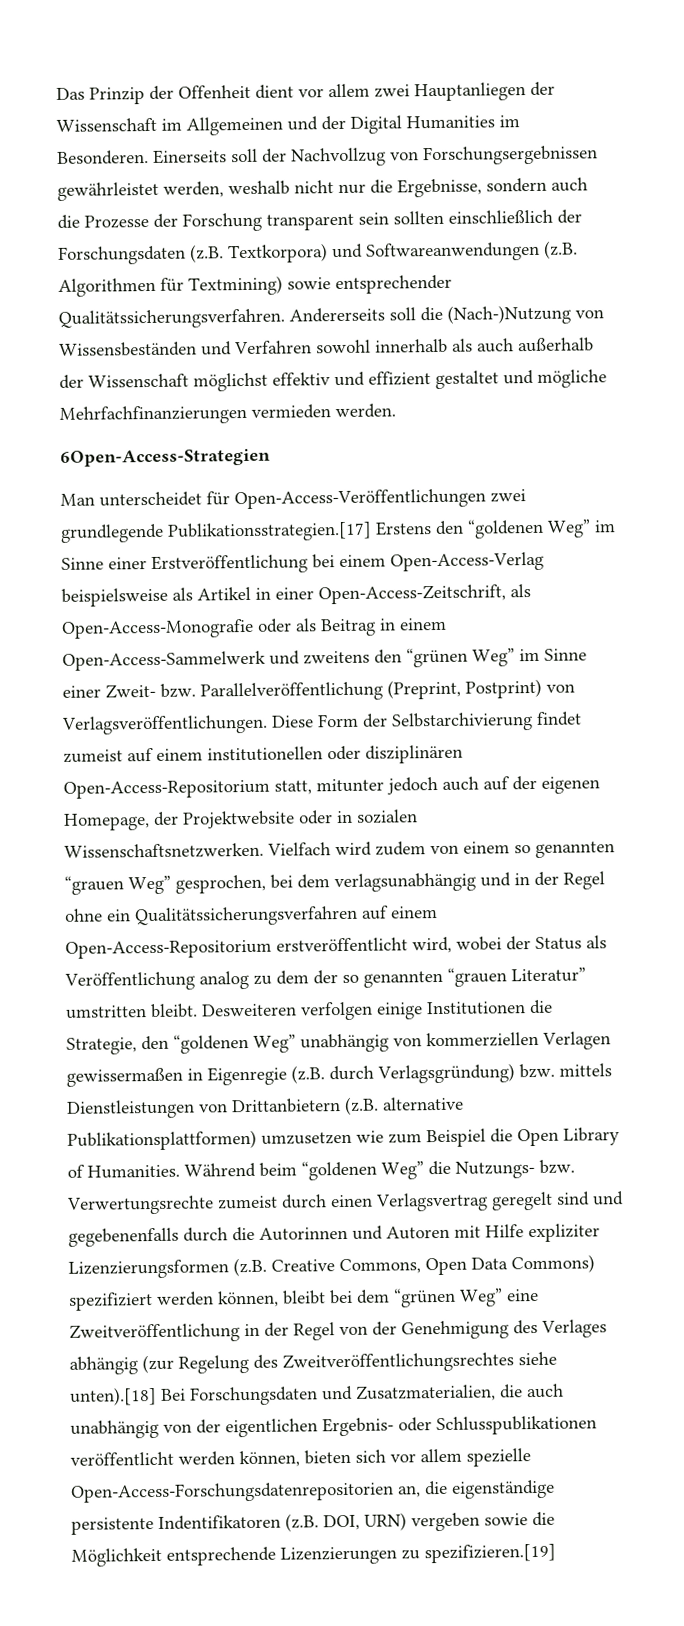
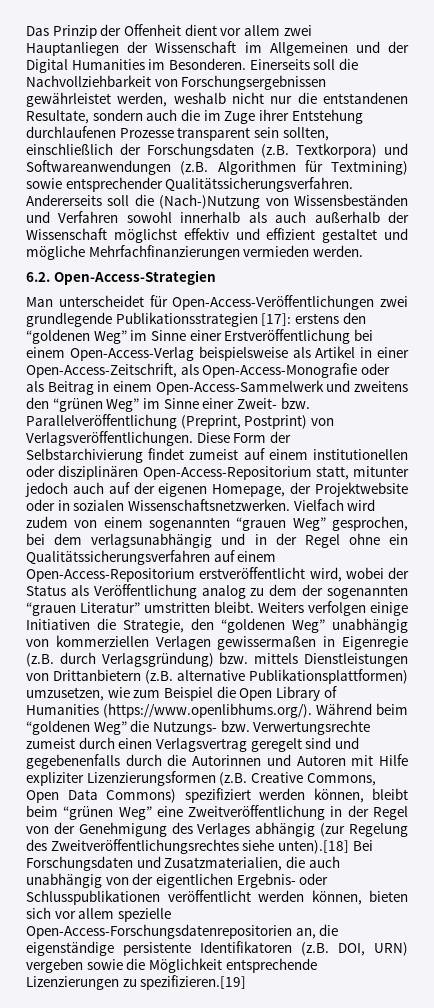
- Einerseits soll der Nachvollzug von Forschungsergebnissen gewährleistet werden, weshalb nicht nur die Ergebnisse, sondern auch die Prozesse der Forschung transparent sein sollten einschließlich der Forschungsdaten (z.B. Textkorpora) und Softwareanwendungen (z.B. Algorithmen für Textmining) sowie entsprechender Qualitätssicherungsverfahren.
+ Einerseits soll die Nachvollziehbarkeit von Forschungsergebnissen gewährleistet werden, weshalb nicht nur die entstandenen Resultate, sondern auch die im Zuge ihrer Entstehung durchlaufenen Prozesse transparent sein sollten, einschließlich der Forschungsdaten (z.B. Textkorpora) und Softwareanwendungen (z.B. Algorithmen für Textmining) sowie entsprechender Qualitätssicherungsverfahren.
- 6Open-Access-Strategien
+ 6.2. Open-Access-Strategien
- Man unterscheidet für Open-Access-Veröffentlichungen zwei grundlegende Publikationsstrategien.[17] Erstens den “goldenen Weg” im Sinne einer Erstveröffentlichung bei einem Open-Access-Verlag beispielsweise als Artikel in einer Open-Access-Zeitschrift, als Open-Access-Monografie oder als Beitrag in einem Open-Access-Sammelwerk und zweitens den “grünen Weg” im Sinne einer Zweit- bzw. Parallelveröffentlichung (Preprint, Postprint) von Verlagsveröffentlichungen.
+ Man unterscheidet für Open-Access-Veröffentlichungen zwei grundlegende Publikationsstrategien [17]: erstens den “goldenen Weg” im Sinne einer Erstveröffentlichung bei einem Open-Access-Verlag beispielsweise als Artikel in einer Open-Access-Zeitschrift, als Open-Access-Monografie oder als Beitrag in einem Open-Access-Sammelwerk und zweitens den “grünen Weg” im Sinne einer Zweit- bzw. Parallelveröffentlichung (Preprint, Postprint) von Verlagsveröffentlichungen.
- Vielfach wird zudem von einem so genannten “grauen Weg” gesprochen, bei dem verlagsunabhängig und in der Regel ohne ein Qualitätssicherungsverfahren auf einem Open-Access-Repositorium erstveröffentlicht wird, wobei der Status als Veröffentlichung analog zu dem der so genannten “grauen Literatur” umstritten bleibt.
+ Vielfach wird zudem von einem sogenannten “grauen Weg” gesprochen, bei dem verlagsunabhängig und in der Regel ohne ein Qualitätssicherungsverfahren auf einem Open-Access-Repositorium erstveröffentlicht wird, wobei der Status als Veröffentlichung analog zu dem der sogenannten “grauen Literatur” umstritten bleibt.
- Desweiteren verfolgen einige Institutionen die Strategie, den “goldenen Weg” unabhängig von kommerziellen Verlagen gewissermaßen in Eigenregie (z.B. durch Verlagsgründung) bzw. mittels Dienstleistungen von Drittanbietern (z.B. alternative Publikationsplattformen) umzusetzen wie zum Beispiel die Open Library of Humanities. Während beim “goldenen Weg” die Nutzungs- bzw. Verwertungsrechte zumeist durch einen Verlagsvertrag geregelt sind und gegebenenfalls durch die Autorinnen und Autoren mit Hilfe expliziter Lizenzierungsformen (z.B. Creative Commons, Open Data Commons) spezifiziert werden können, bleibt bei dem “grünen Weg” eine Zweitveröffentlichung in der Regel von der Genehmigung des Verlages abhängig (zur Regelung des Zweitveröffentlichungsrechtes siehe unten).[18] Bei Forschungsdaten und Zusatzmaterialien, die auch unabhängig von der eigentlichen Ergebnis- oder Schlusspublikationen veröffentlicht werden können, bieten sich vor allem spezielle Open-Access-Forschungsdatenrepositorien an, die eigenständige persistente Indentifikatoren (z.B. DOI, URN) vergeben sowie die Möglichkeit entsprechende Lizenzierungen zu spezifizieren.[19]
+ Weiters verfolgen einige Initiativen die Strategie, den “goldenen Weg” unabhängig von kommerziellen Verlagen gewissermaßen in Eigenregie (z.B. durch Verlagsgründung) bzw. mittels Dienstleistungen von Drittanbietern (z.B. alternative Publikationsplattformen) umzusetzen, wie zum Beispiel die Open Library of Humanities (https://www.openlibhums.org/). Während beim “goldenen Weg” die Nutzungs- bzw. Verwertungsrechte zumeist durch einen Verlagsvertrag geregelt sind und gegebenenfalls durch die Autorinnen und Autoren mit Hilfe expliziter Lizenzierungsformen (z.B. Creative Commons, Open Data Commons) spezifiziert werden können, bleibt beim “grünen Weg” eine Zweitveröffentlichung in der Regel von der Genehmigung des Verlages abhängig (zur Regelung des Zweitveröffentlichungsrechtes siehe unten).[18] Bei Forschungsdaten und Zusatzmaterialien, die auch unabhängig von der eigentlichen Ergebnis- oder Schlusspublikationen veröffentlicht werden können, bieten sich vor allem spezielle Open-Access-Forschungsdatenrepositorien an, die eigenständige persistente Identifikatoren (z.B. DOI, URN) vergeben sowie die Möglichkeit entsprechende Lizenzierungen zu spezifizieren.[19]

